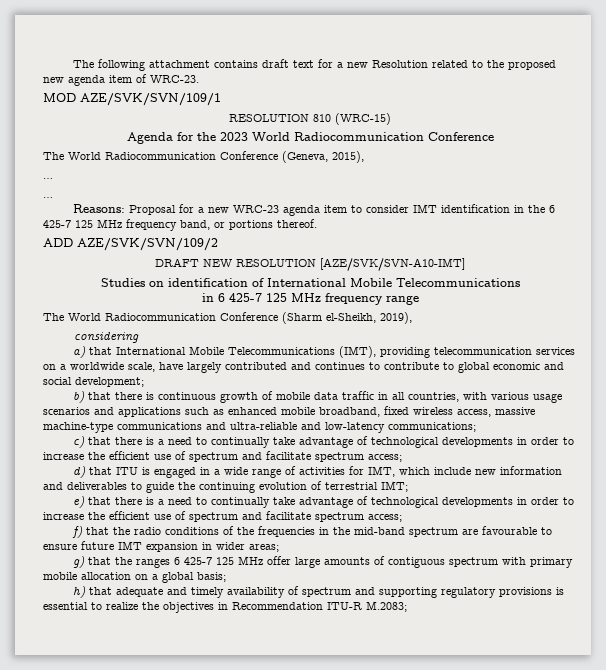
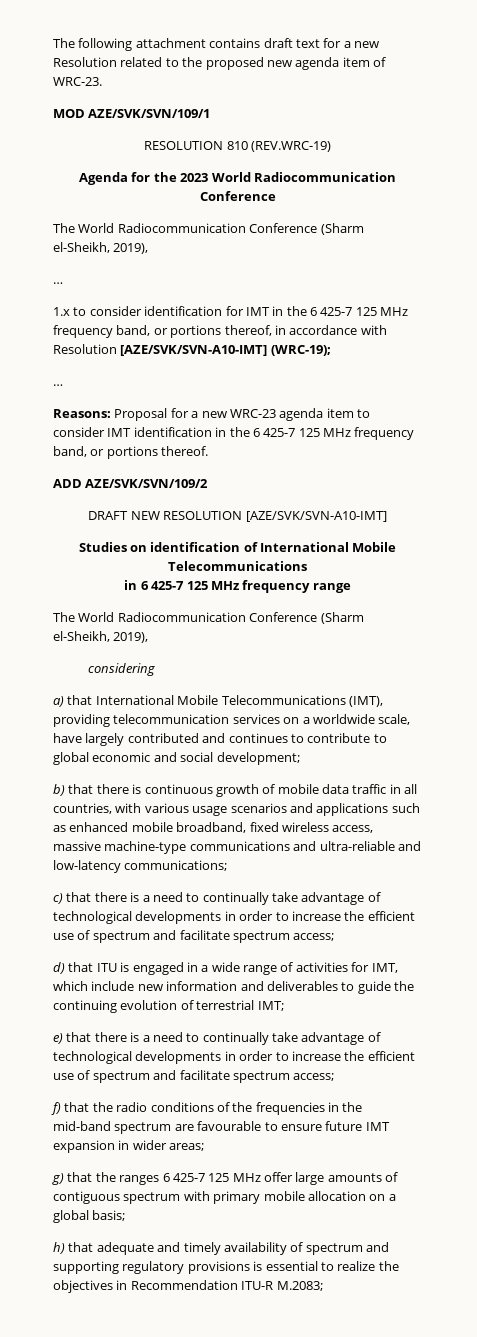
- RESOLUTION 810 (WRC-15)
+ RESOLUTION 810 (REV.WRC-19)
  Agenda for the 2023 World Radiocommunication Conference
- The World Radiocommunication Conference (Geneva, 2015),
+ The World Radiocommunication Conference (Sharm el-Sheikh, 2019),
  …
+ 1.x to consider identification for IMT in the 6 425-7 125 MHz frequency band, or portions thereof, in accordance with Resolution [AZE/SVK/SVN-A10-IMT] (WRC-19);

